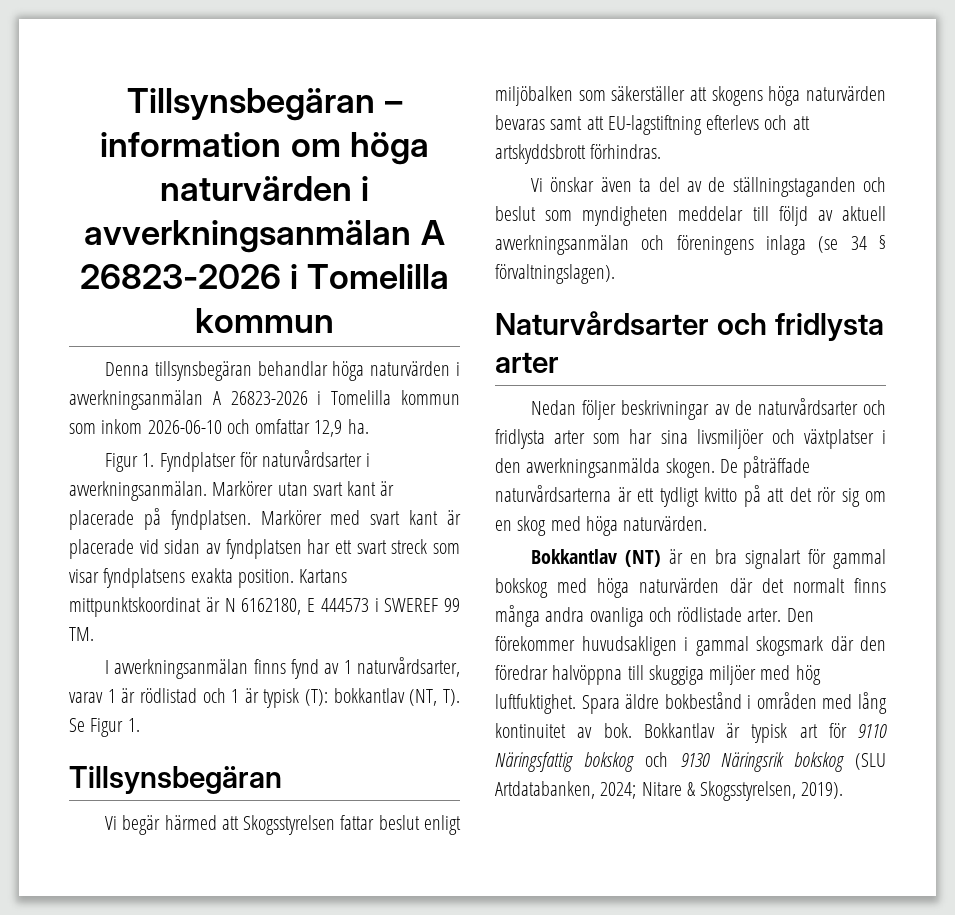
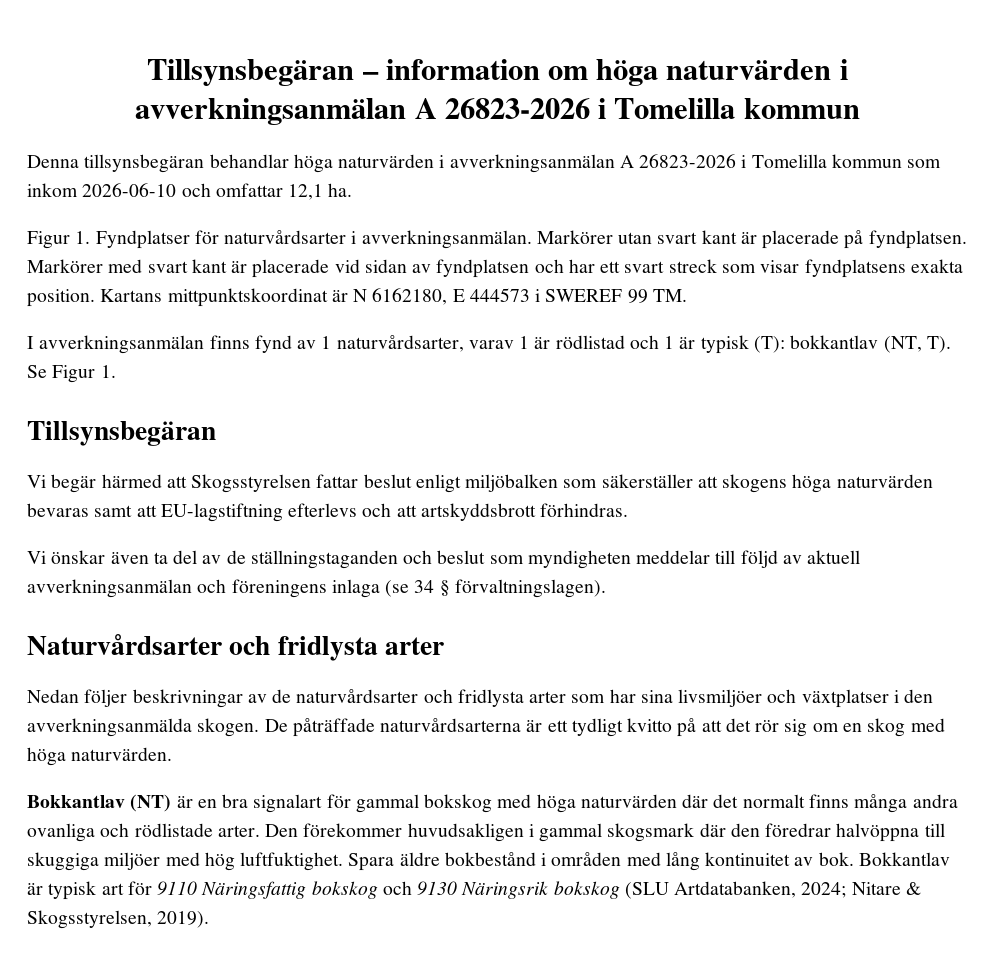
- Denna tillsynsbegäran behandlar höga naturvärden i avverkningsanmälan A 26823-2026 i Tomelilla kommun som inkom 2026-06-10 och omfattar 12,9 ha.
+ Denna tillsynsbegäran behandlar höga naturvärden i avverkningsanmälan A 26823-2026 i Tomelilla kommun som inkom 2026-06-10 och omfattar 12,1 ha.
- Markörer med svart kant är placerade vid sidan av fyndplatsen har ett svart streck som visar fyndplatsens exakta position.
+ Markörer med svart kant är placerade vid sidan av fyndplatsen och har ett svart streck som visar fyndplatsens exakta position.

